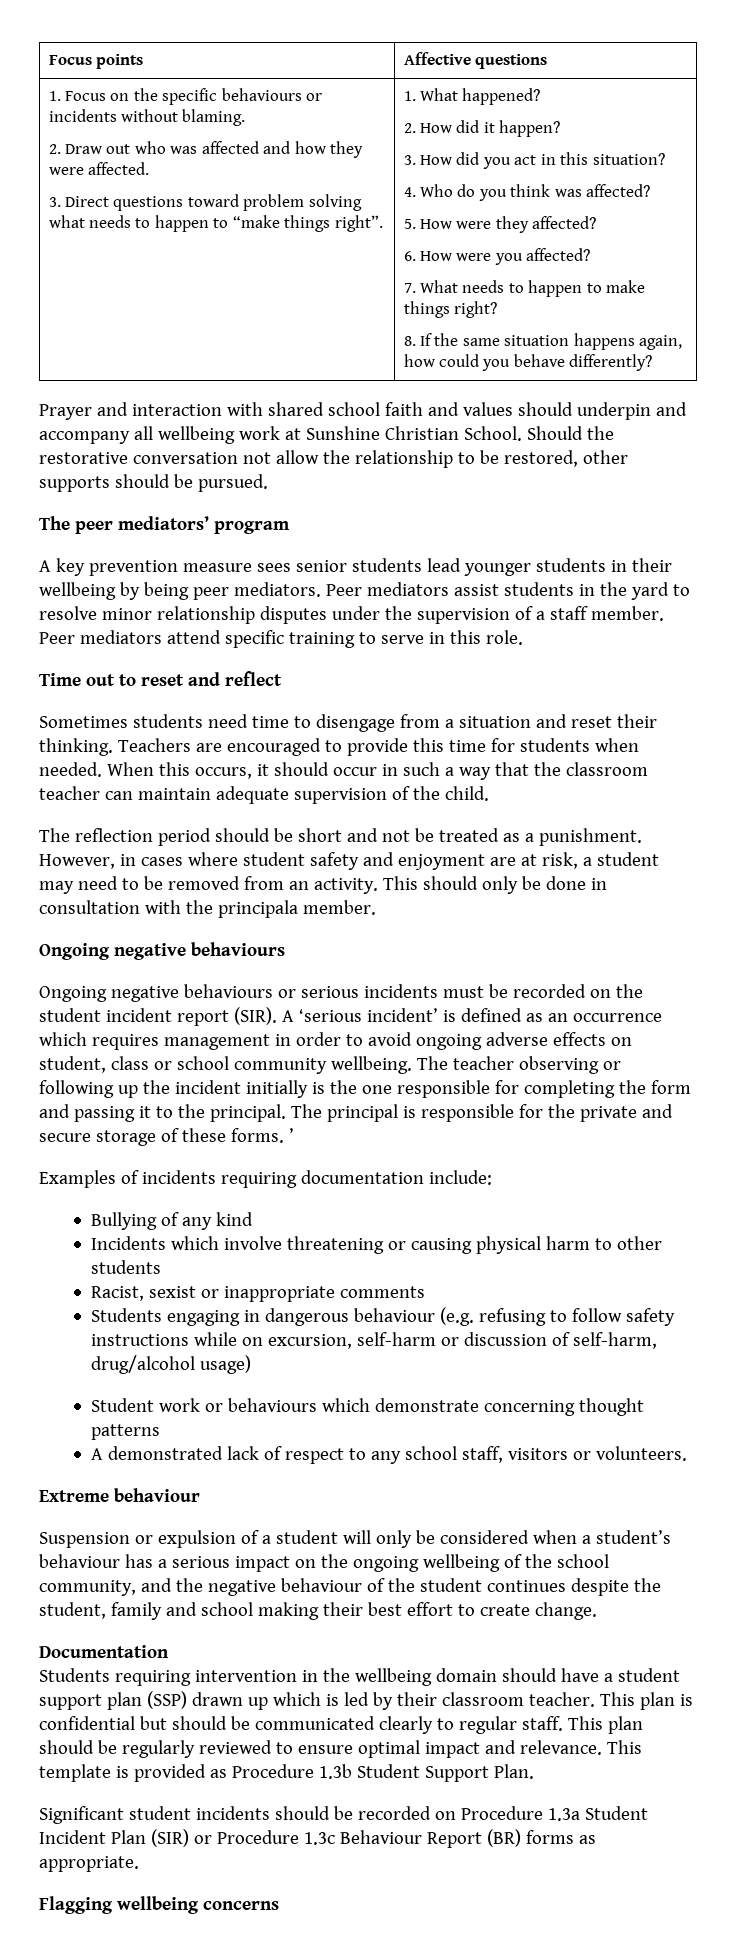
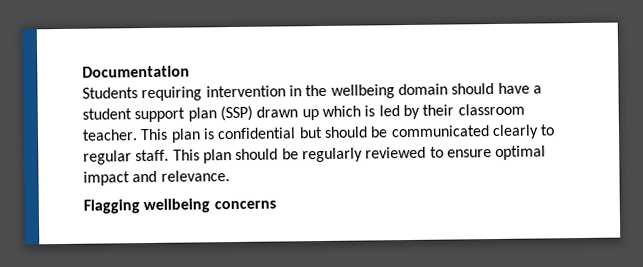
- Focus points | Affective questions
- 1. Focus on the specific behaviours or incidents without blaming.
- 2. Draw out who was affected and how they were affected.
- 3. Direct questions toward problem solving what needs to happen to “make things right”. | 1. What happened?
- 2. How did it happen?
- 3. How did you act in this situation?
- 4. Who do you think was affected?
- 5. How were they affected?
- 6. How were you affected?
- 7. What needs to happen to make things right?
- 8. If the same situation happens again, how could you behave differently?
- Prayer and interaction with shared school faith and values should underpin and accompany all wellbeing work at Sunshine Christian School. Should the restorative conversation not allow the relationship to be restored, other supports should be pursued.
- The peer mediators’ program
- A key prevention measure sees senior students lead younger students in their wellbeing by being peer mediators. Peer mediators assist students in the yard to resolve minor relationship disputes under the supervision of a staff member. Peer mediators attend specific training to serve in this role.
- Time out to reset and reflect
- Sometimes students need time to disengage from a situation and reset their thinking. Teachers are encouraged to provide this time for students when needed. When this occurs, it should occur in such a way that the classroom teacher can maintain adequate supervision of the child.
- The reflection period should be short and not be treated as a punishment. However, in cases where student safety and enjoyment are at risk, a student may need to be removed from an activity. This should only be done in consultation with the principala member.
- Ongoing negative behaviours
- Ongoing negative behaviours or serious incidents must be recorded on the student incident report (SIR). A ‘serious incident’ is defined as an occurrence which requires management in order to avoid ongoing adverse effects on student, class or school community wellbeing. The teacher observing or following up the incident initially is the one responsible for completing the form and passing it to the principal. The principal is responsible for the private and secure storage of these forms. ’
- Examples of incidents requiring documentation include:
- Bullying of any kind
- Incidents which involve threatening or causing physical harm to other students
- Racist, sexist or inappropriate comments
- Students engaging in dangerous behaviour (e.g. refusing to follow safety instructions while on excursion, self-harm or discussion of self-harm, drug/alcohol usage)
- Student work or behaviours which demonstrate concerning thought patterns
- A demonstrated lack of respect to any school staff, visitors or volunteers.
- Extreme behaviour
- Suspension or expulsion of a student will only be considered when a student’s behaviour has a serious impact on the ongoing wellbeing of the school community, and the negative behaviour of the student continues despite the student, family and school making their best effort to create change.
- This template is provided as Procedure 1.3b Student Support Plan.
- Significant student incidents should be recorded on Procedure 1.3a Student Incident Plan (SIR) or Procedure 1.3c Behaviour Report (BR) forms as appropriate.

